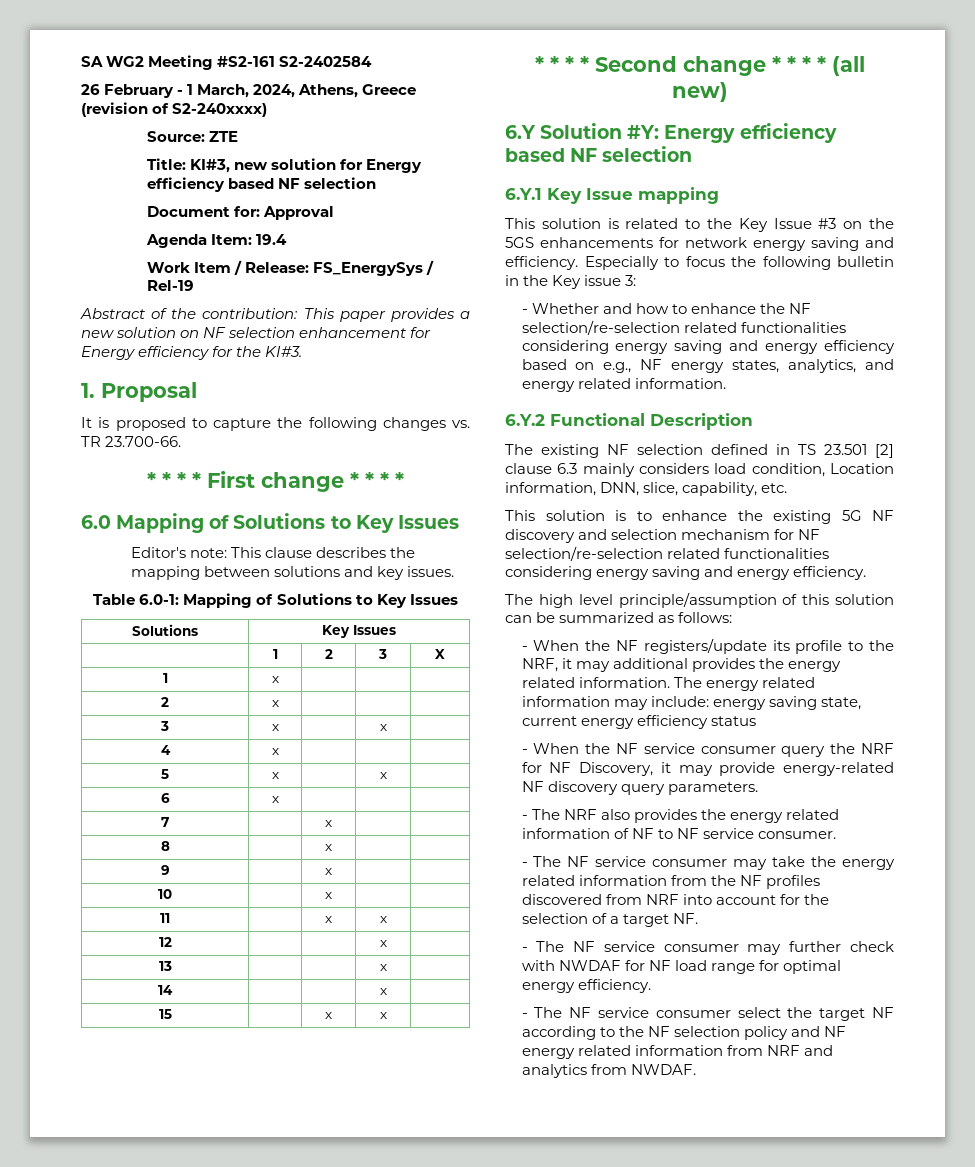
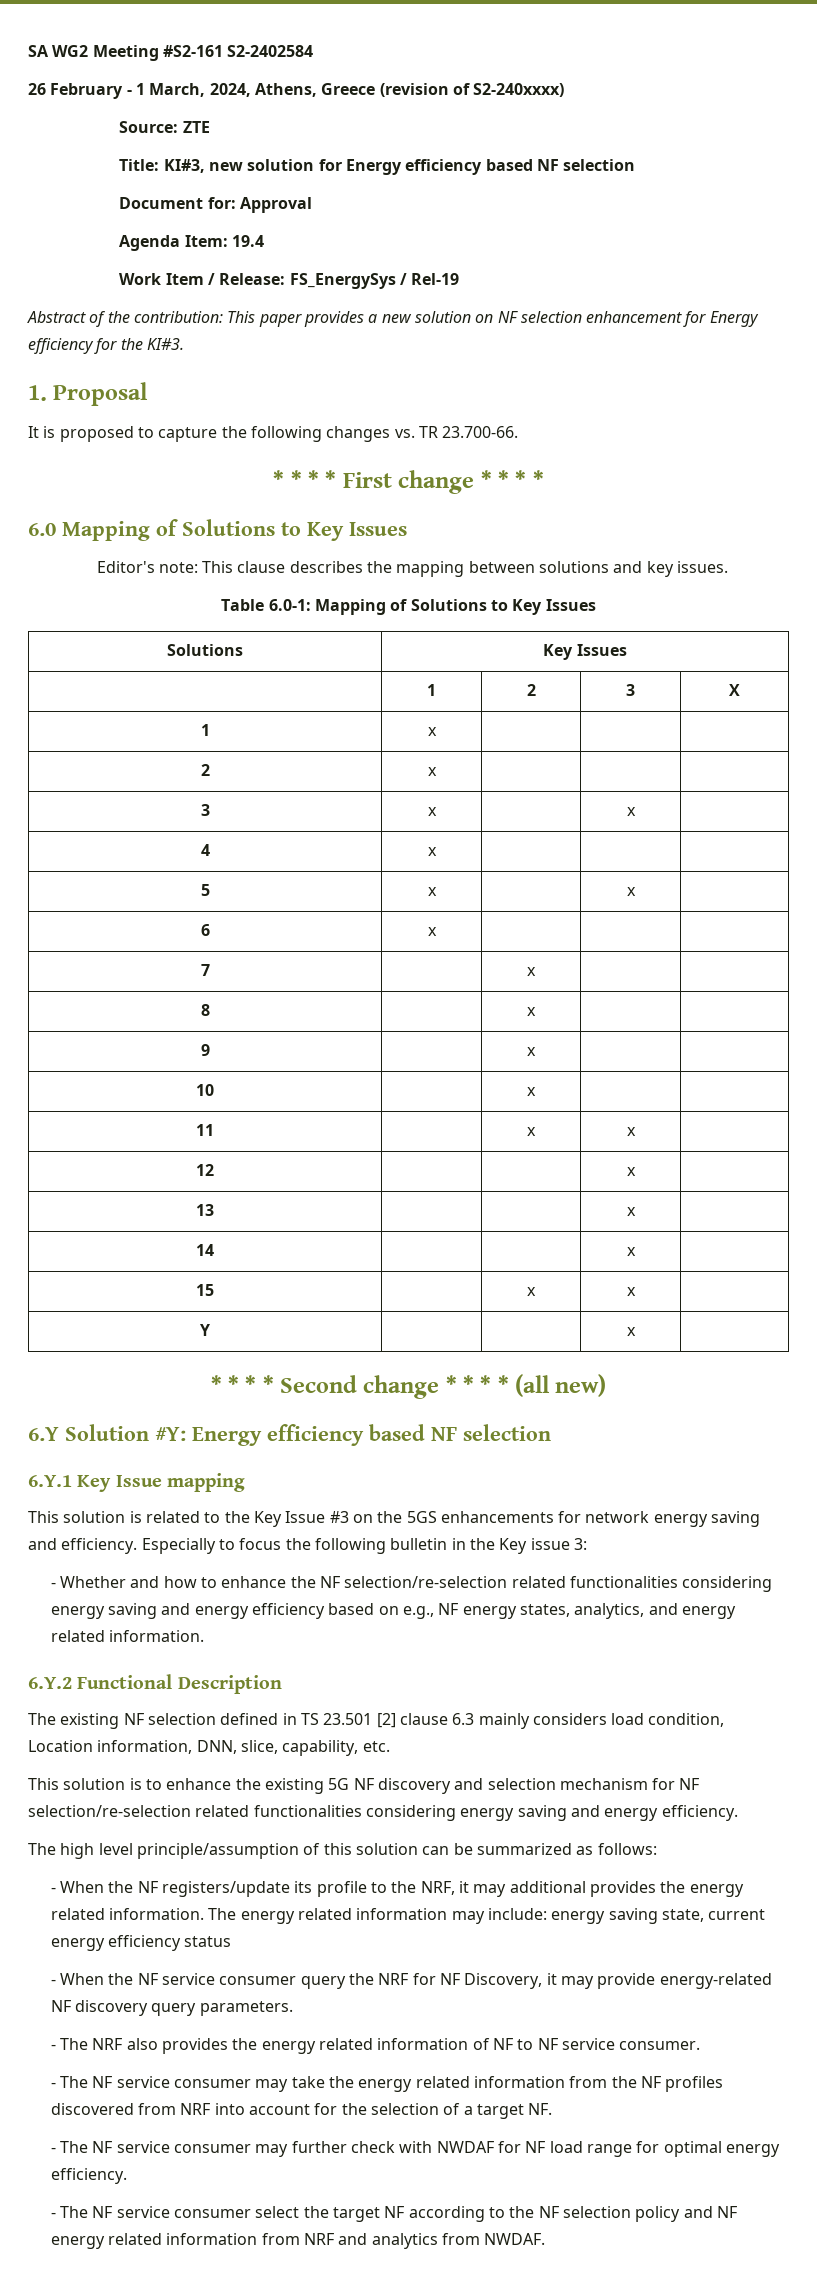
+ Y | | | x |

